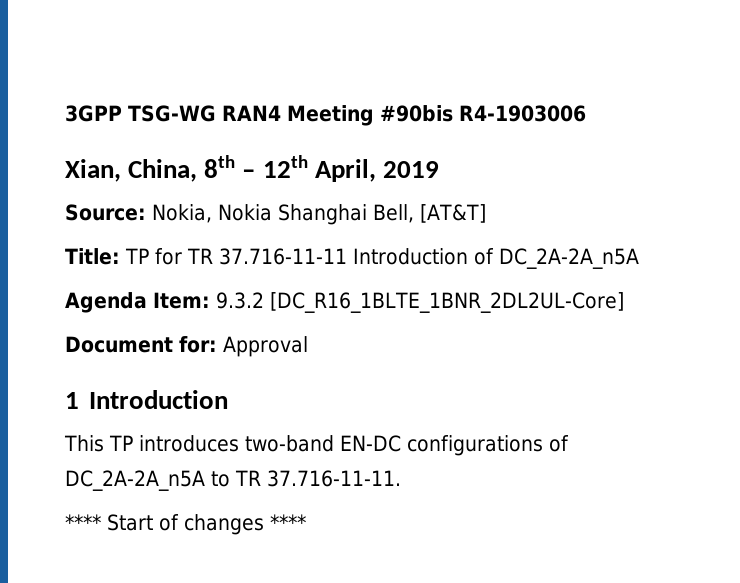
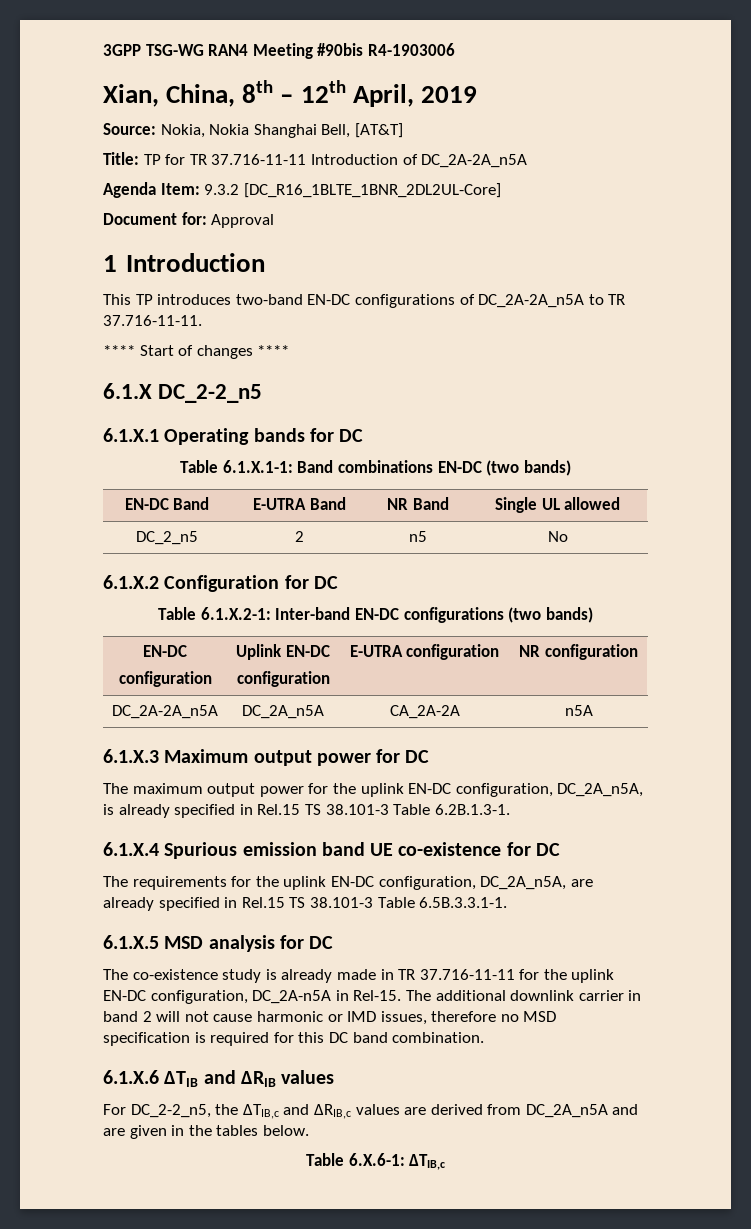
+ 6.1.X DC_2-2_n5
+ 6.1.X.1 Operating bands for DC
+ Table 6.1.X.1-1: Band combinations EN-DC (two bands)
+ EN-DC Band | E-UTRA Band | NR Band | Single UL allowed
+ DC_2_n5 | 2 | n5 | No
+ 6.1.X.2 Configuration for DC
+ Table 6.1.X.2-1: Inter-band EN-DC configurations (two bands)
+ EN-DC
+ configuration | Uplink EN-DC
+ configuration | E-UTRA configuration | NR configuration
+ DC_2A-2A_n5A | DC_2A_n5A | CA_2A-2A | n5A
+ 6.1.X.3 Maximum output power for DC
+ The maximum output power for the uplink EN-DC configuration, DC_2A_n5A, is already specified in Rel.15 TS 38.101-3 Table 6.2B.1.3-1.
+ 6.1.X.4 Spurious emission band UE co-existence for DC
+ The requirements for the uplink EN-DC configuration, DC_2A_n5A, are already specified in Rel.15 TS 38.101-3 Table 6.5B.3.3.1-1.
+ 6.1.X.5 MSD analysis for DC
+ The co-existence study is already made in TR 37.716-11-11 for the uplink EN-DC configuration, DC_2A-n5A in Rel-15. The additional downlink carrier in band 2 will not cause harmonic or IMD issues, therefore no MSD specification is required for this DC band combination.
+ 6.1.X.6 ∆TIB and ∆RIB values
+ For DC_2-2_n5, the ΔTIB,c and ΔRIB,c values are derived from DC_2A_n5A and are given in the tables below.
+ Table 6.X.6-1: ΔTIB,c

